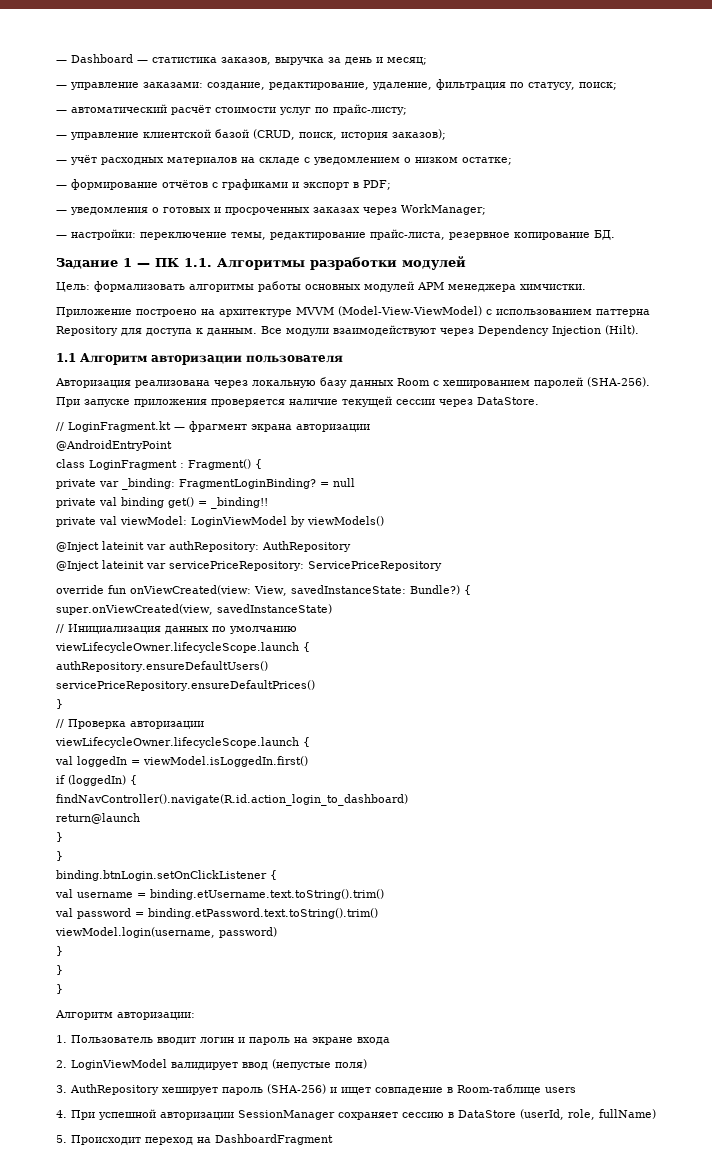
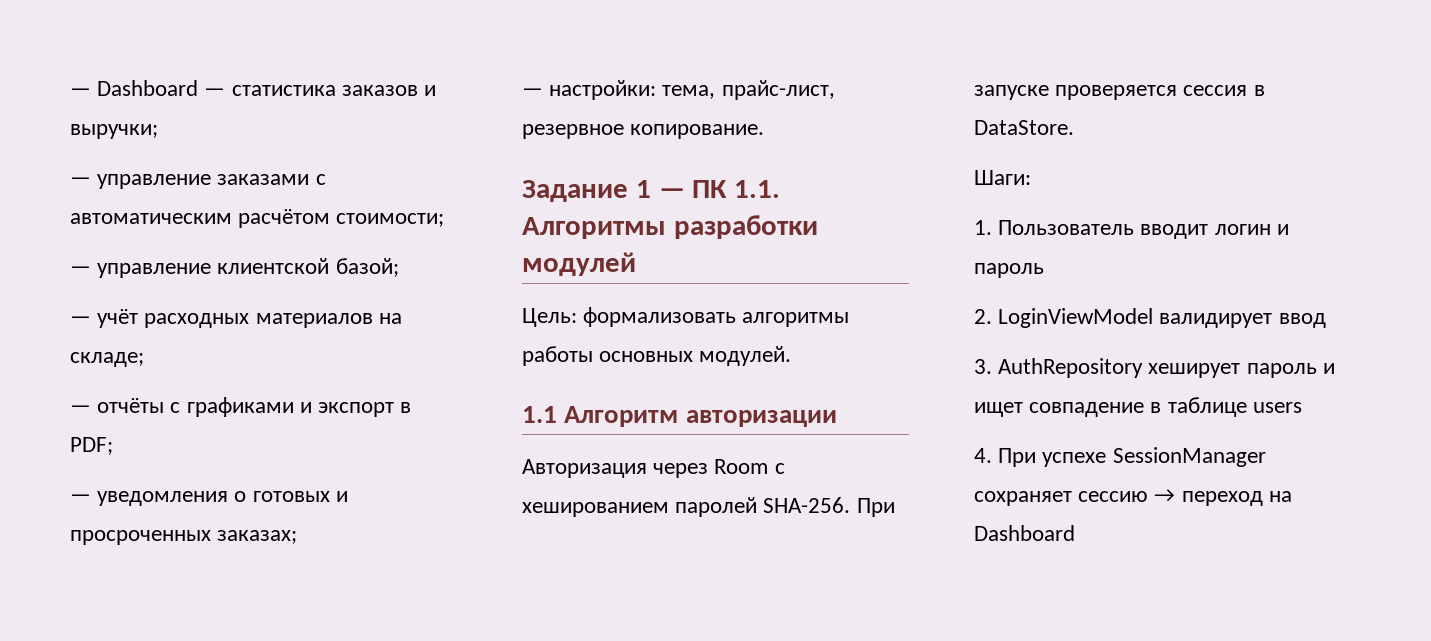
- — Dashboard — статистика заказов, выручка за день и месяц;
- — управление заказами: создание, редактирование, удаление, фильтрация по статусу, поиск;
- — автоматический расчёт стоимости услуг по прайс-листу;
- — управление клиентской базой (CRUD, поиск, история заказов);
+ — Dashboard — статистика заказов и выручки;
+ — управление заказами с автоматическим расчётом стоимости;
+ — управление клиентской базой;
- — учёт расходных материалов на складе с уведомлением о низком остатке;
- — формирование отчётов с графиками и экспорт в PDF;
+ — учёт расходных материалов на складе;
+ — отчёты с графиками и экспорт в PDF;
- — уведомления о готовых и просроченных заказах через WorkManager;
+ — уведомления о готовых и просроченных заказах;
- — настройки: переключение темы, редактирование прайс-листа, резервное копирование БД.
+ — настройки: тема, прайс-лист, резервное копирование.
- Цель: формализовать алгоритмы работы основных модулей АРМ менеджера химчистки.
- Приложение построено на архитектуре MVVM (Model-View-ViewModel) с использованием паттерна Repository для доступа к данным. Все модули взаимодействуют через Dependency Injection (Hilt).
+ Цель: формализовать алгоритмы работы основных модулей.
- 1.1 Алгоритм авторизации пользователя
+ 1.1 Алгоритм авторизации
- Авторизация реализована через локальную базу данных Room с хешированием паролей (SHA-256).
+ Авторизация через Room с хешированием паролей SHA-256.
- При запуске приложения проверяется наличие текущей сессии через DataStore.
- // LoginFragment.kt — фрагмент экрана авторизации
- @AndroidEntryPoint
- class LoginFragment : Fragment() {
- private var _binding: FragmentLoginBinding? = null
- private val binding get() = _binding!!
- private val viewModel: LoginViewModel by viewModels()
- @Inject lateinit var authRepository: AuthRepository
- @Inject lateinit var servicePriceRepository: ServicePriceRepository
- override fun onViewCreated(view: View, savedInstanceState: Bundle?) {
- super.onViewCreated(view, savedInstanceState)
- // Инициализация данных по умолчанию
- viewLifecycleOwner.lifecycleScope.launch {
- authRepository.ensureDefaultUsers()
- servicePriceRepository.ensureDefaultPrices()
- }
- // Проверка авторизации
- viewLifecycleOwner.lifecycleScope.launch {
- val loggedIn = viewModel.isLoggedIn.first()
- if (loggedIn) {
- findNavController().navigate(R.id.action_login_to_dashboard)
- return@launch
- }
- }
- binding.btnLogin.setOnClickListener {
- val username = binding.etUsername.text.toString().trim()
- val password = binding.etPassword.text.toString().trim()
- viewModel.login(username, password)
- }
- }
- }
- Алгоритм авторизации:
+ При запуске проверяется сессия в DataStore.
+ Шаги:
- 1. Пользователь вводит логин и пароль на экране входа
+ 1. Пользователь вводит логин и пароль
- 2. LoginViewModel валидирует ввод (непустые поля)
+ 2. LoginViewModel валидирует ввод
- 3. AuthRepository хеширует пароль (SHA-256) и ищет совпадение в Room-таблице users
+ 3. AuthRepository хеширует пароль и ищет совпадение в таблице users
- 4. При успешной авторизации SessionManager сохраняет сессию в DataStore (userId, role, fullName)
- 5. Происходит переход на DashboardFragment
+ 4. При успехе SessionManager сохраняет сессию → переход на Dashboard

